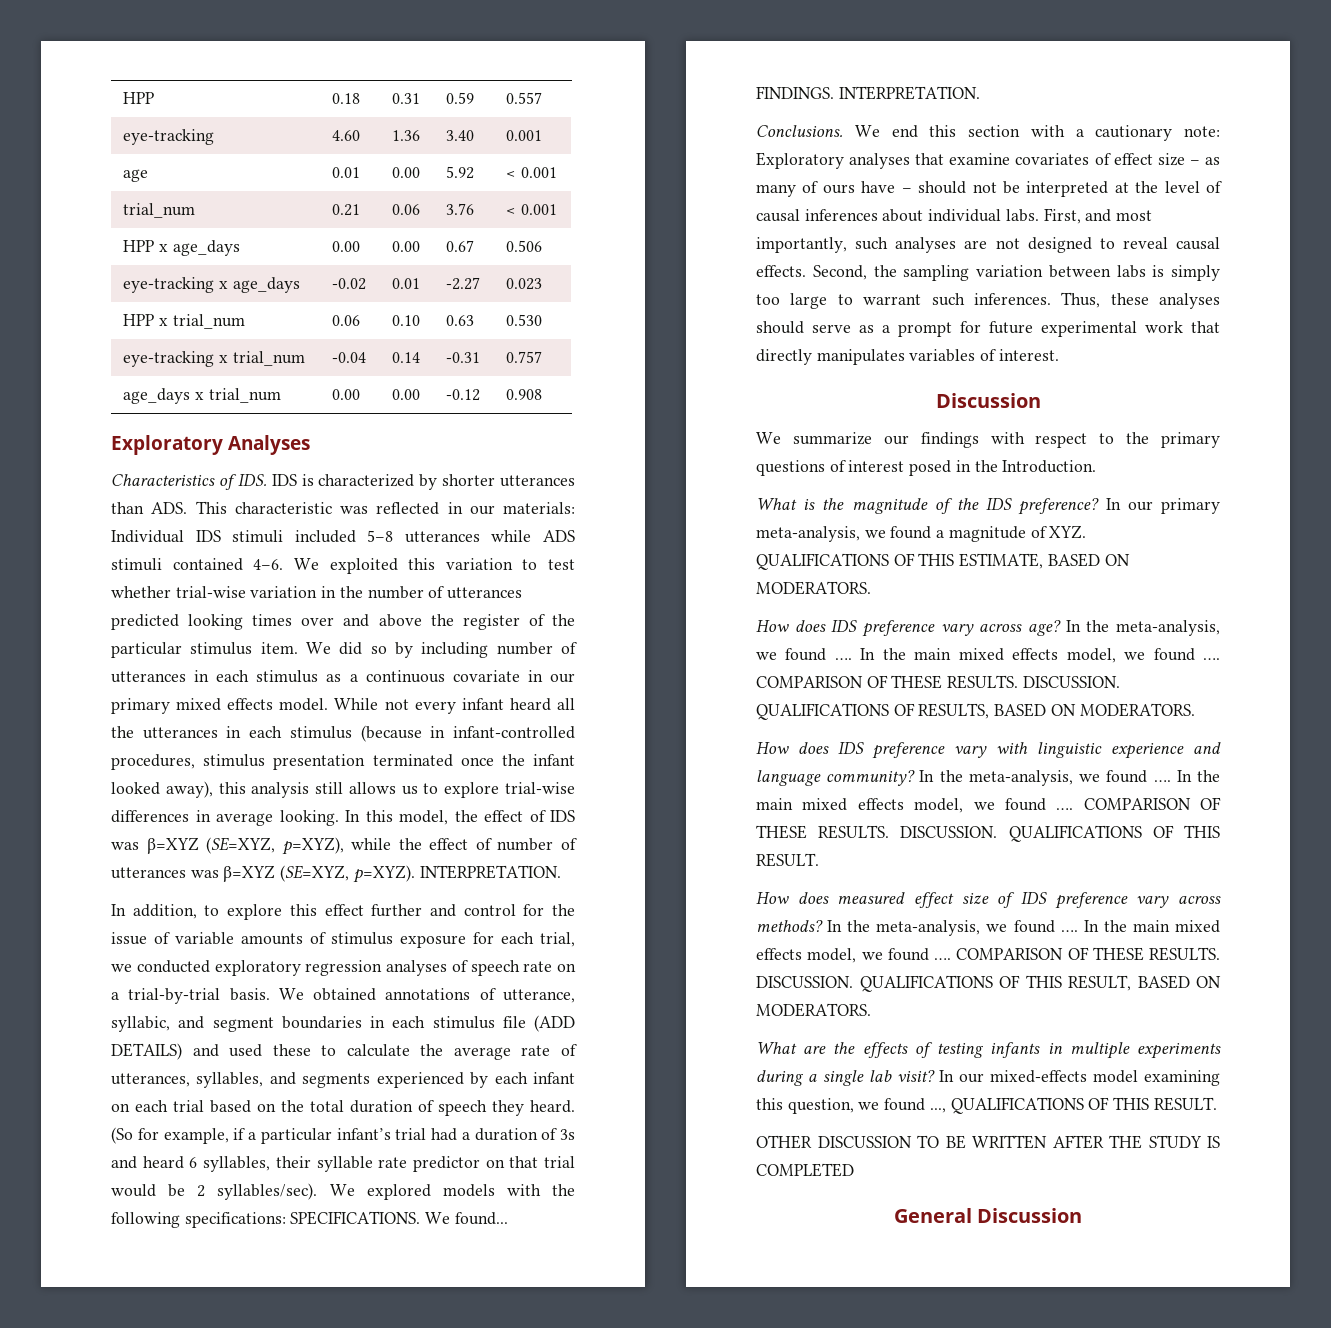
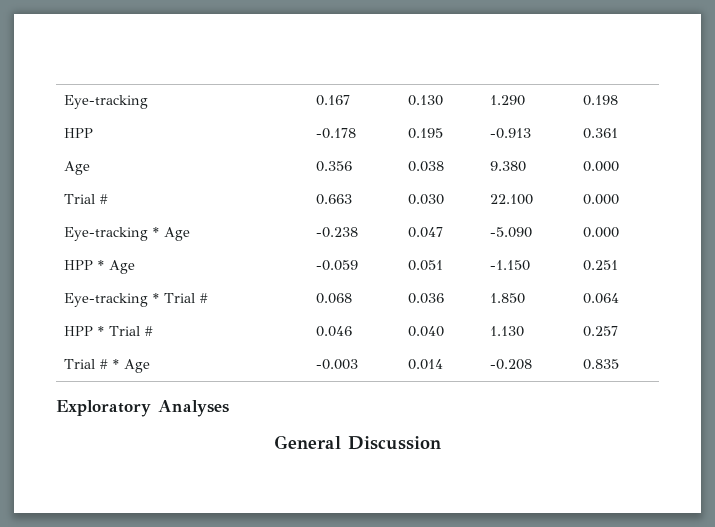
- HPP | 0.18 | 0.31 | 0.59 | 0.557
- eye-tracking | 4.60 | 1.36 | 3.40 | 0.001
- age | 0.01 | 0.00 | 5.92 | < 0.001
- trial_num | 0.21 | 0.06 | 3.76 | < 0.001
- HPP x age_days | 0.00 | 0.00 | 0.67 | 0.506
- eye-tracking x age_days | -0.02 | 0.01 | -2.27 | 0.023
- HPP x trial_num | 0.06 | 0.10 | 0.63 | 0.530
- eye-tracking x trial_num | -0.04 | 0.14 | -0.31 | 0.757
- age_days x trial_num | 0.00 | 0.00 | -0.12 | 0.908
+ Eye-tracking | 0.167 | 0.130 | 1.290 | 0.198
+ HPP | -0.178 | 0.195 | -0.913 | 0.361
+ Age | 0.356 | 0.038 | 9.380 | 0.000
+ Trial # | 0.663 | 0.030 | 22.100 | 0.000
+ Eye-tracking * Age | -0.238 | 0.047 | -5.090 | 0.000
+ HPP * Age | -0.059 | 0.051 | -1.150 | 0.251
+ Eye-tracking * Trial # | 0.068 | 0.036 | 1.850 | 0.064
+ HPP * Trial # | 0.046 | 0.040 | 1.130 | 0.257
+ Trial # * Age | -0.003 | 0.014 | -0.208 | 0.835
  Exploratory Analyses
- Characteristics of IDS. IDS is characterized by shorter utterances than ADS. This characteristic was reflected in our materials: Individual IDS stimuli included 5–8 utterances while ADS stimuli contained 4–6. We exploited this variation to test whether trial-wise variation in the number of utterances predicted looking times over and above the register of the particular stimulus item. We did so by including number of utterances in each stimulus as a continuous covariate in our primary mixed effects model. While not every infant heard all the utterances in each stimulus (because in infant-controlled procedures, stimulus presentation terminated once the infant looked away), this analysis still allows us to explore trial-wise differences in average looking. In this model, the effect of IDS was β=XYZ (SE=XYZ, p=XYZ), while the effect of number of utterances was β=XYZ (SE=XYZ, p=XYZ). INTERPRETATION.
- In addition, to explore this effect further and control for the issue of variable amounts of stimulus exposure for each trial, we conducted exploratory regression analyses of speech rate on a trial-by-trial basis. We obtained annotations of utterance, syllabic, and segment boundaries in each stimulus file (ADD DETAILS) and used these to calculate the average rate of utterances, syllables, and segments experienced by each infant on each trial based on the total duration of speech they heard. (So for example, if a particular infant’s trial had a duration of 3s and heard 6 syllables, their syllable rate predictor on that trial would be 2 syllables/sec). We explored models with the following specifications: SPECIFICATIONS. We found... FINDINGS. INTERPRETATION.
- Conclusions. We end this section with a cautionary note: Exploratory analyses that examine covariates of effect size – as many of ours have – should not be interpreted at the level of causal inferences about individual labs. First, and most importantly, such analyses are not designed to reveal causal effects. Second, the sampling variation between labs is simply too large to warrant such inferences. Thus, these analyses should serve as a prompt for future experimental work that directly manipulates variables of interest.
- Discussion
- We summarize our findings with respect to the primary questions of interest posed in the Introduction.
- What is the magnitude of the IDS preference? In our primary meta-analysis, we found a magnitude of XYZ. QUALIFICATIONS OF THIS ESTIMATE, BASED ON MODERATORS.
- How does IDS preference vary across age? In the meta-analysis, we found …. In the main mixed effects model, we found …. COMPARISON OF THESE RESULTS. DISCUSSION. QUALIFICATIONS OF RESULTS, BASED ON MODERATORS.
- How does IDS preference vary with linguistic experience and language community? In the meta-analysis, we found …. In the main mixed effects model, we found …. COMPARISON OF THESE RESULTS. DISCUSSION. QUALIFICATIONS OF THIS RESULT.
- How does measured effect size of IDS preference vary across methods? In the meta-analysis, we found …. In the main mixed effects model, we found …. COMPARISON OF THESE RESULTS. DISCUSSION. QUALIFICATIONS OF THIS RESULT, BASED ON MODERATORS.
- What are the effects of testing infants in multiple experiments during a single lab visit? In our mixed-effects model examining this question, we found ..., QUALIFICATIONS OF THIS RESULT.
- OTHER DISCUSSION TO BE WRITTEN AFTER THE STUDY IS COMPLETED

